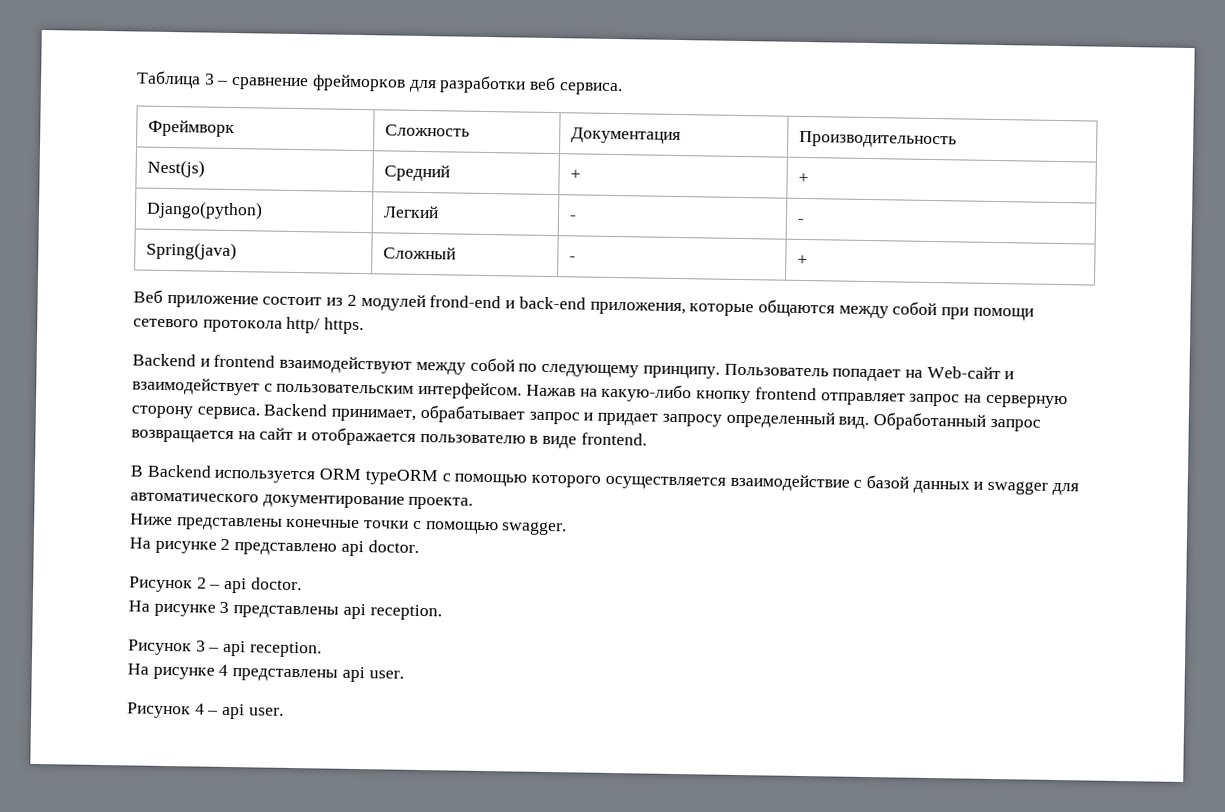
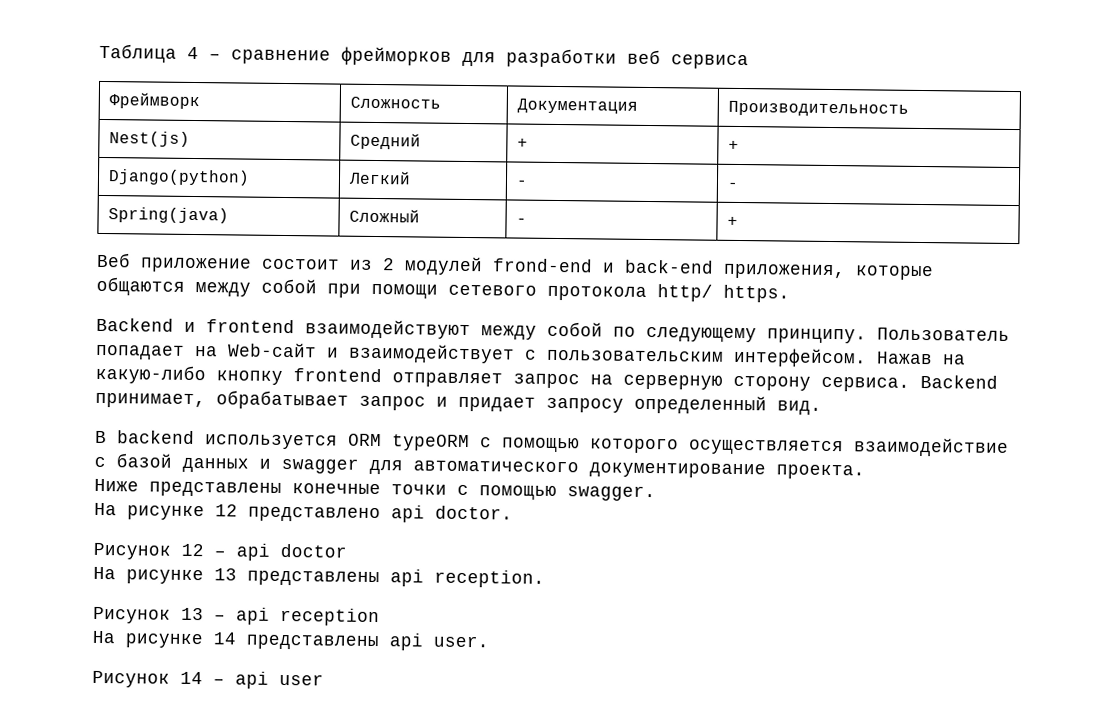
- Таблица 3 – сравнение фрейморков для разработки веб сервиса.
+ Таблица 4 – сравнение фрейморков для разработки веб сервиса
- Обработанный запрос возвращается на сайт и отображается пользователю в виде frontend.
- В Backend используется ORM typeORM с помощью которого осуществляется взаимодействие с базой данных и swagger для автоматического документирование проекта.
+ В backend используется ORM typeORM с помощью которого осуществляется взаимодействие с базой данных и swagger для автоматического документирование проекта.
- На рисунке 2 представлено api doctor.
+ На рисунке 12 представлено api doctor.
- Рисунок 2 – api doctor.
- На рисунке 3 представлены api reception.
+ Рисунок 12 – api doctor
+ На рисунке 13 представлены api reception.
- Рисунок 3 – api reception.
- На рисунке 4 представлены api user.
+ Рисунок 13 – api reception
+ На рисунке 14 представлены api user.
- Рисунок 4 – api user.
+ Рисунок 14 – api user

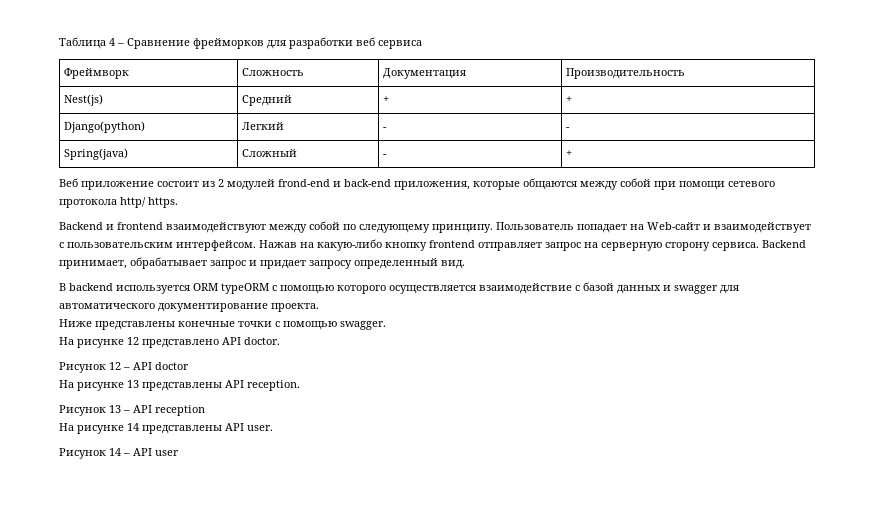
- Таблица 4 – сравнение фрейморков для разработки веб сервиса
+ Таблица 4 – Сравнение фрейморков для разработки веб сервиса
- На рисунке 12 представлено api doctor.
+ На рисунке 12 представлено API doctor.
- Рисунок 12 – api doctor
+ Рисунок 12 – API doctor
- На рисунке 13 представлены api reception.
+ На рисунке 13 представлены API reception.
- Рисунок 13 – api reception
+ Рисунок 13 – API reception
- На рисунке 14 представлены api user.
+ На рисунке 14 представлены API user.
- Рисунок 14 – api user
+ Рисунок 14 – API user

